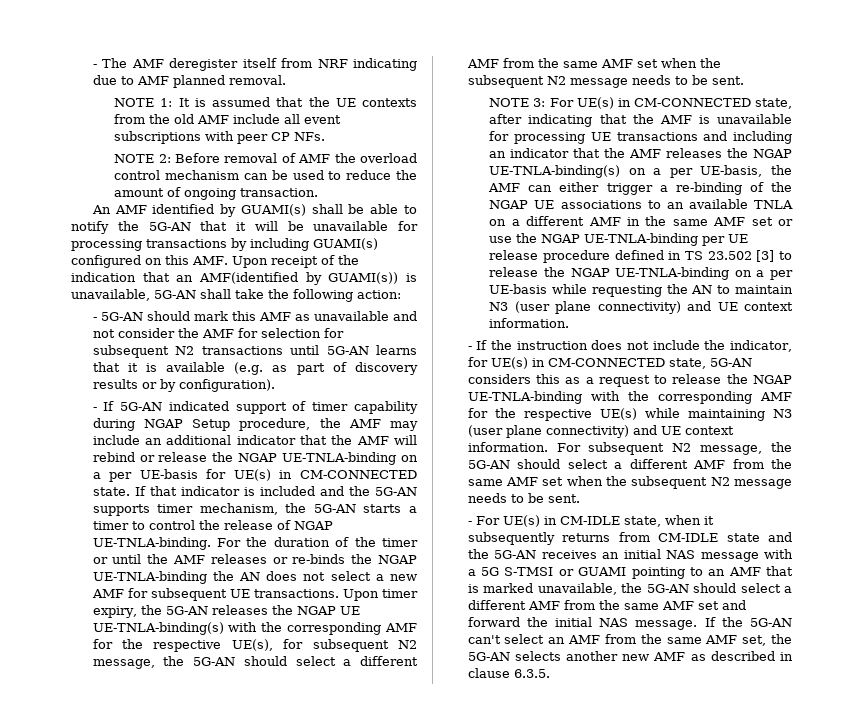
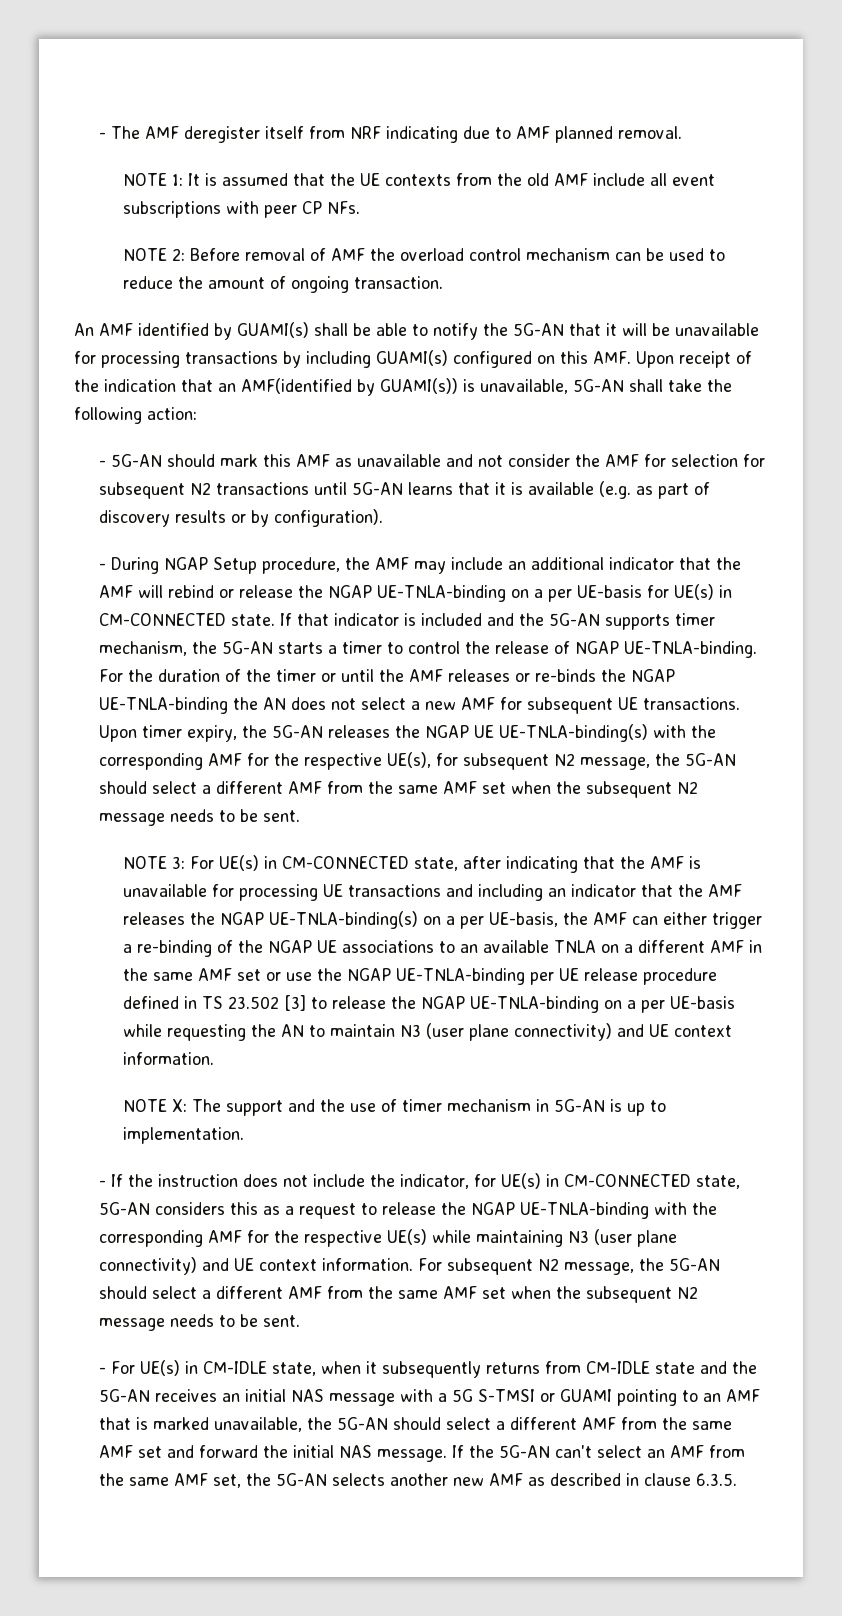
- - If 5G-AN indicated support of timer capability during NGAP Setup procedure, the AMF may include an additional indicator that the AMF will rebind or release the NGAP UE-TNLA-binding on a per UE-basis for UE(s) in CM-CONNECTED state.
+ - During NGAP Setup procedure, the AMF may include an additional indicator that the AMF will rebind or release the NGAP UE-TNLA-binding on a per UE-basis for UE(s) in CM-CONNECTED state.
+ NOTE X: The support and the use of timer mechanism in 5G-AN is up to implementation.

